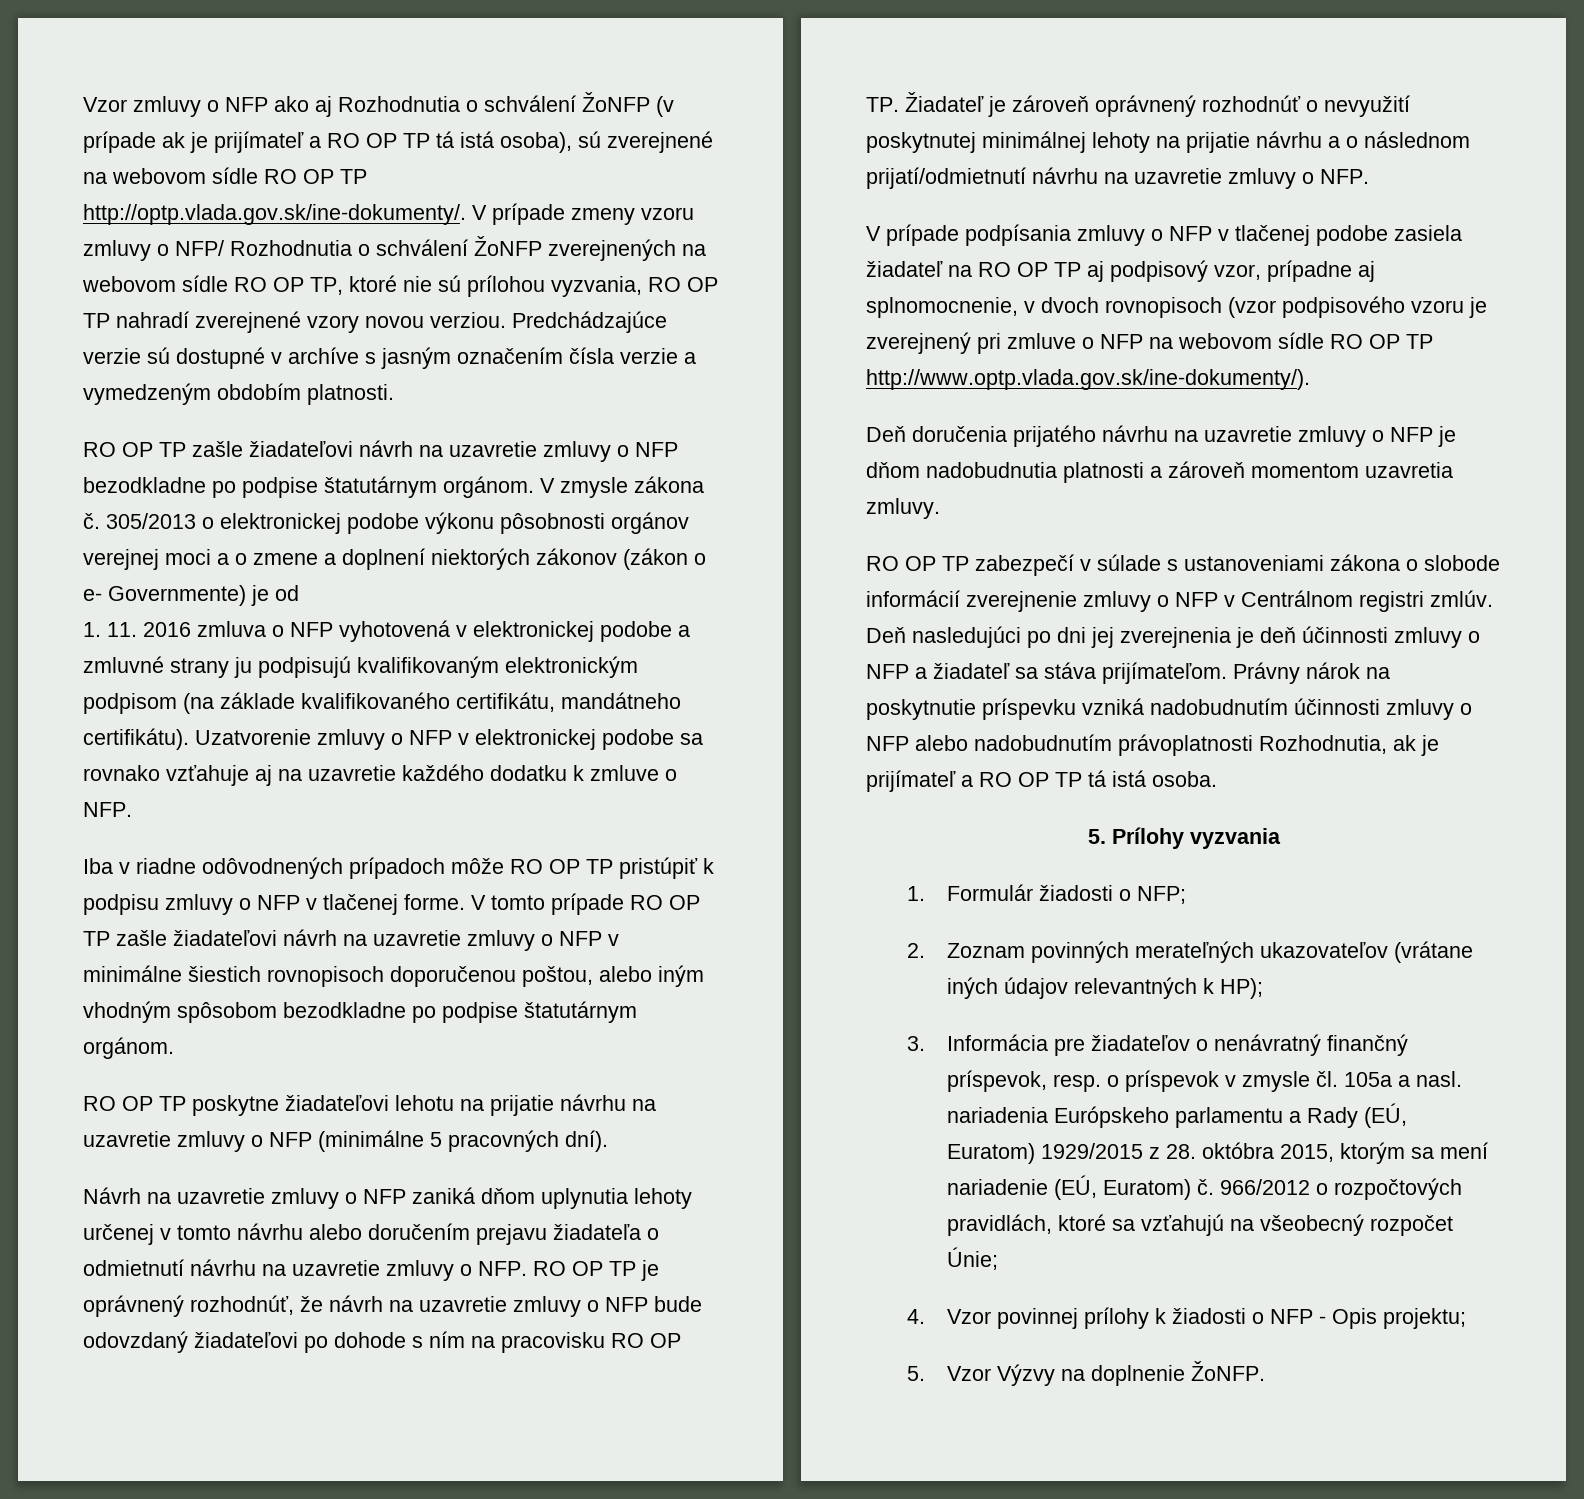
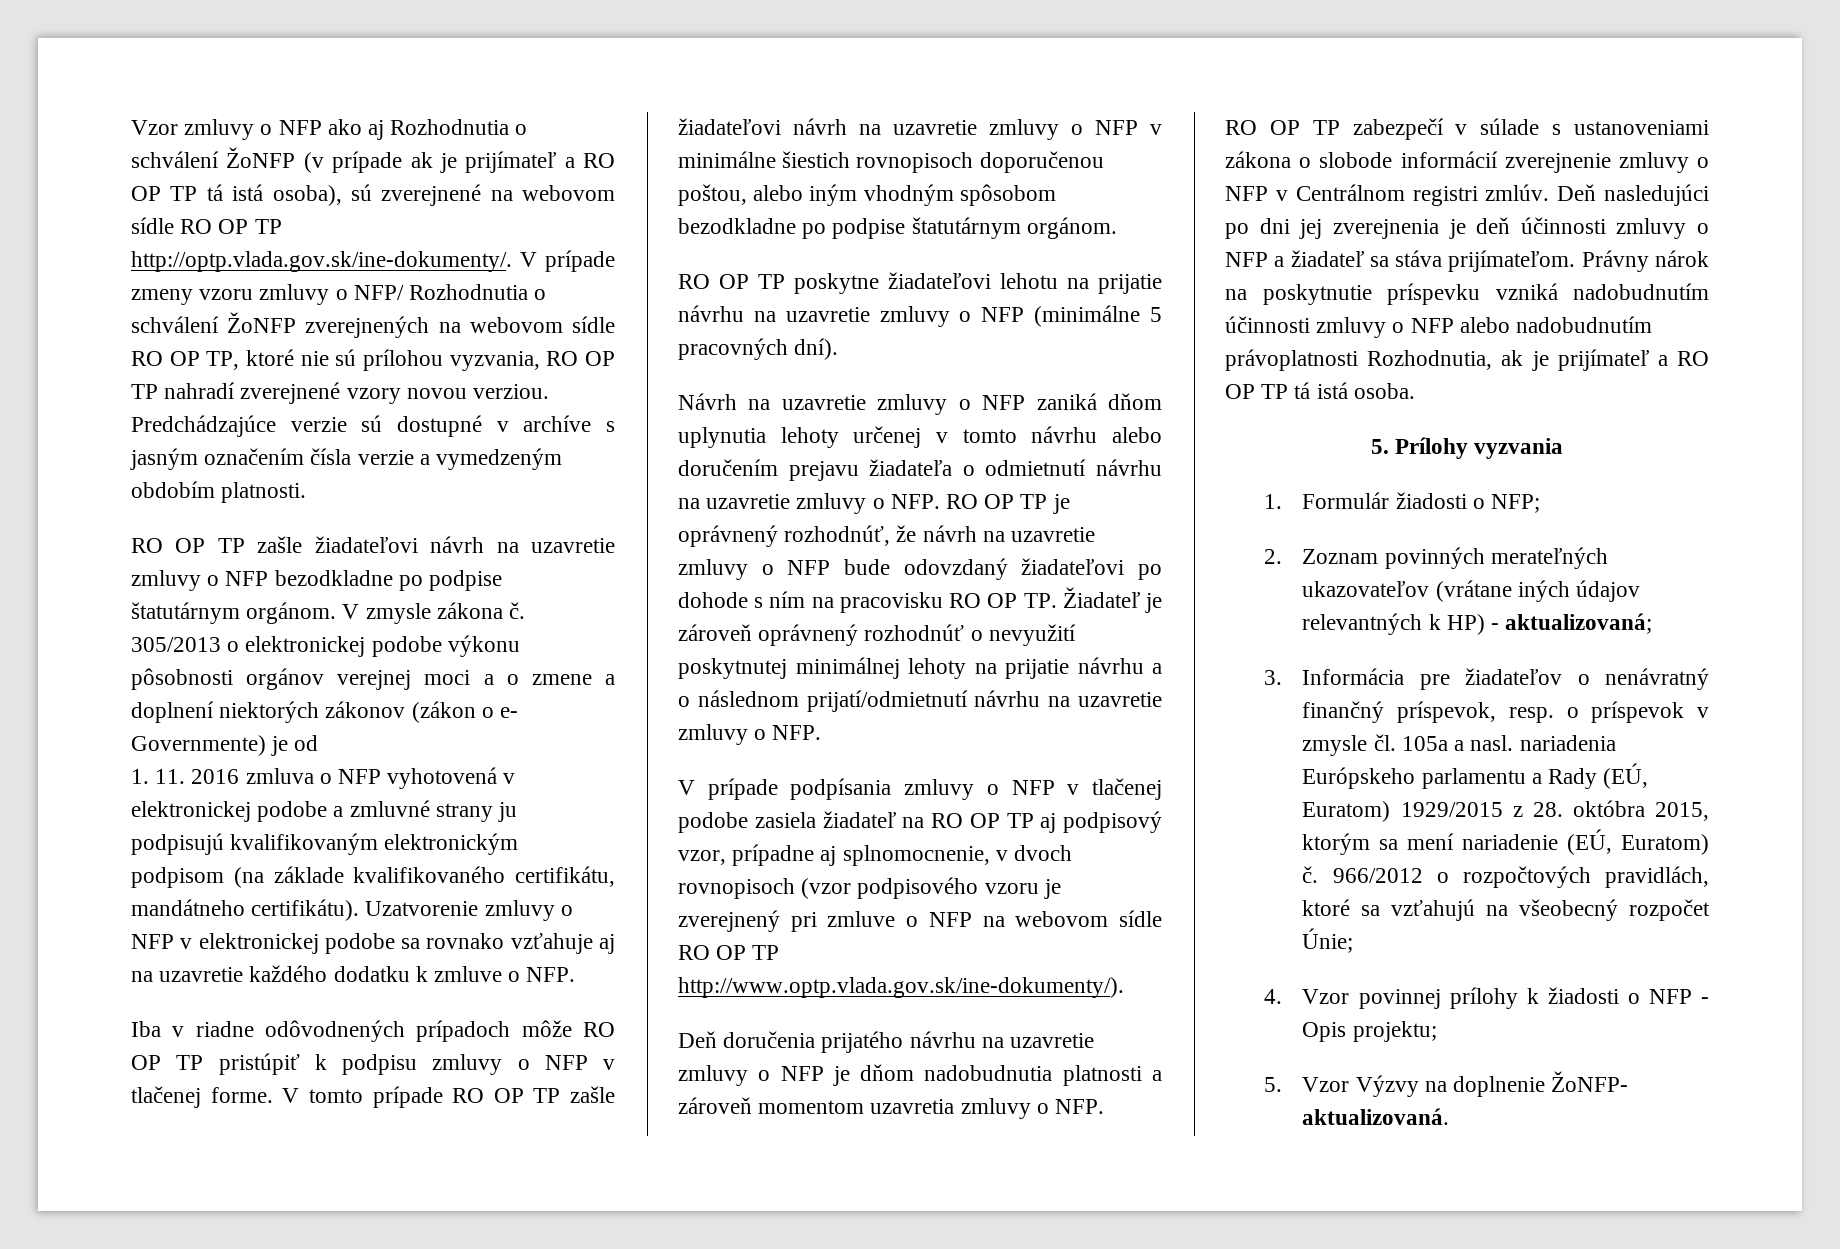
- Deň doručenia prijatého návrhu na uzavretie zmluvy o NFP je dňom nadobudnutia platnosti a zároveň momentom uzavretia zmluvy.
+ Deň doručenia prijatého návrhu na uzavretie zmluvy o NFP je dňom nadobudnutia platnosti a zároveň momentom uzavretia zmluvy o NFP.
- 2. Zoznam povinných merateľných ukazovateľov (vrátane iných údajov relevantných k HP);
+ 2. Zoznam povinných merateľných ukazovateľov (vrátane iných údajov relevantných k HP) - aktualizovaná;
- 5. Vzor Výzvy na doplnenie ŽoNFP.
+ 5. Vzor Výzvy na doplnenie ŽoNFP- aktualizovaná.

